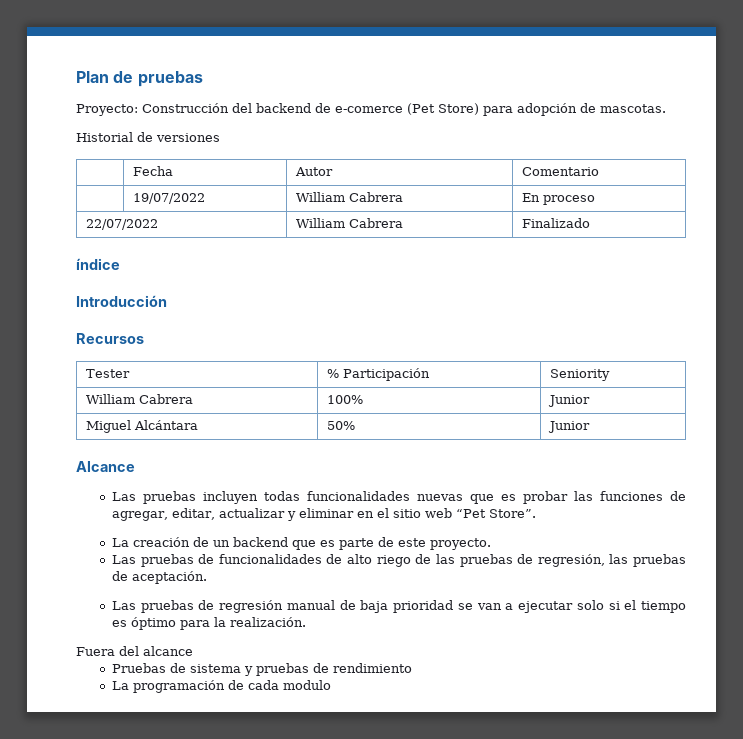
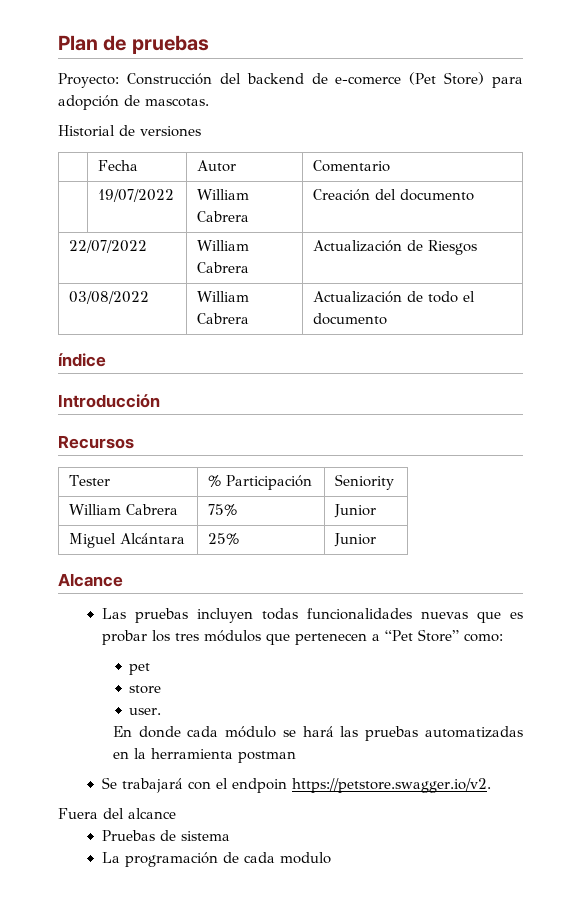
- | 19/07/2022 | William Cabrera | En proceso
+ | 19/07/2022 | William Cabrera | Creación del documento
- 22/07/2022 | William Cabrera | Finalizado
+ 22/07/2022 | William Cabrera | Actualización de Riesgos
+ 03/08/2022 | William Cabrera | Actualización de todo el documento
- William Cabrera | 100% | Junior
+ William Cabrera | 75% | Junior
- Miguel Alcántara | 50% | Junior
+ Miguel Alcántara | 25% | Junior
- Las pruebas incluyen todas funcionalidades nuevas que es probar las funciones de agregar, editar, actualizar y eliminar en el sitio web “Pet Store”.
- La creación de un backend que es parte de este proyecto.
- Las pruebas de funcionalidades de alto riego de las pruebas de regresión, las pruebas de aceptación.
- Las pruebas de regresión manual de baja prioridad se van a ejecutar solo si el tiempo es óptimo para la realización.
+ Las pruebas incluyen todas funcionalidades nuevas que es probar los tres módulos que pertenecen a “Pet Store” como:
+ pet
+ store
+ user.
+ En donde cada módulo se hará las pruebas automatizadas en la herramienta postman
+ Se trabajará con el endpoin https://petstore.swagger.io/v2.
- Pruebas de sistema y pruebas de rendimiento
+ Pruebas de sistema

